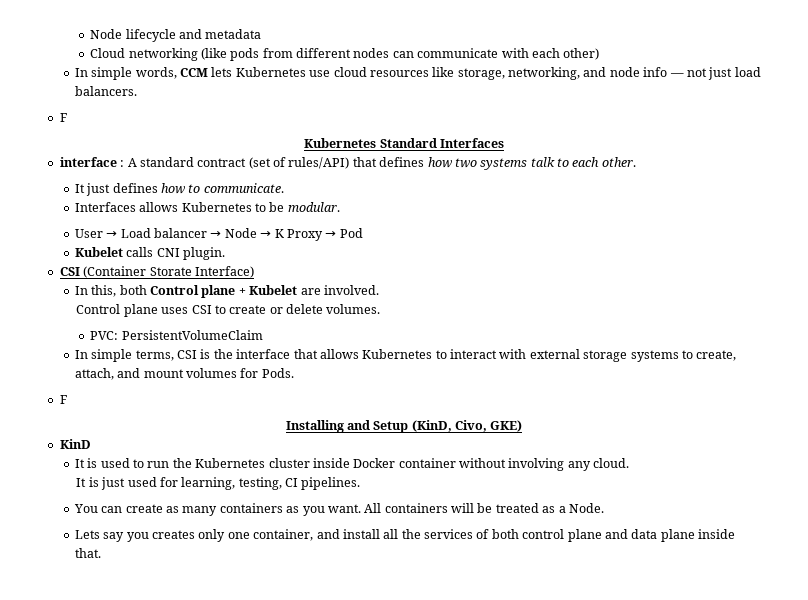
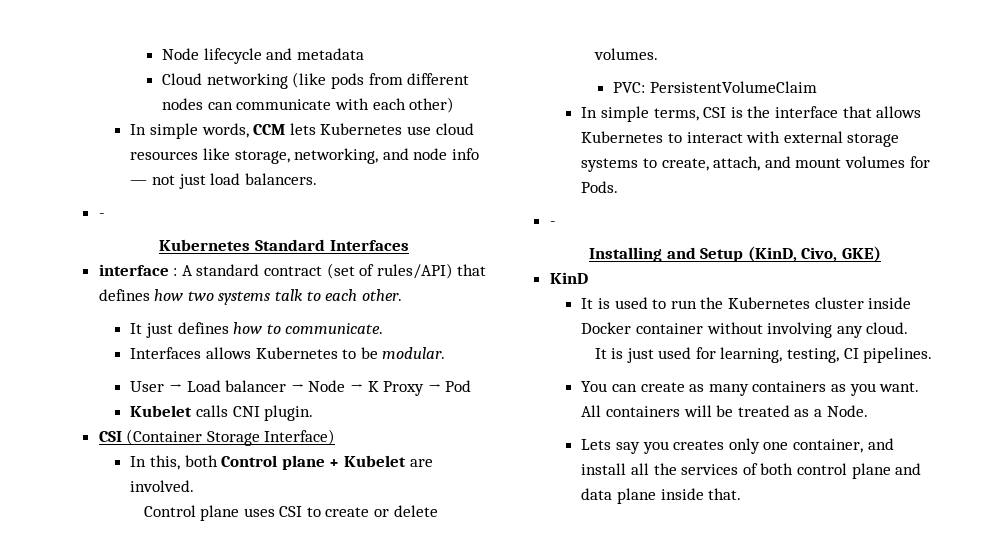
  In simple words, CCM lets Kubernetes use cloud resources like storage, networking, and node info — not just load balancers.
- F
+ -
- CSI (Container Storate Interface)
+ CSI (Container Storage Interface)
  In simple terms, CSI is the interface that allows Kubernetes to interact with external storage systems to create, attach, and mount volumes for Pods.
- F
+ -

